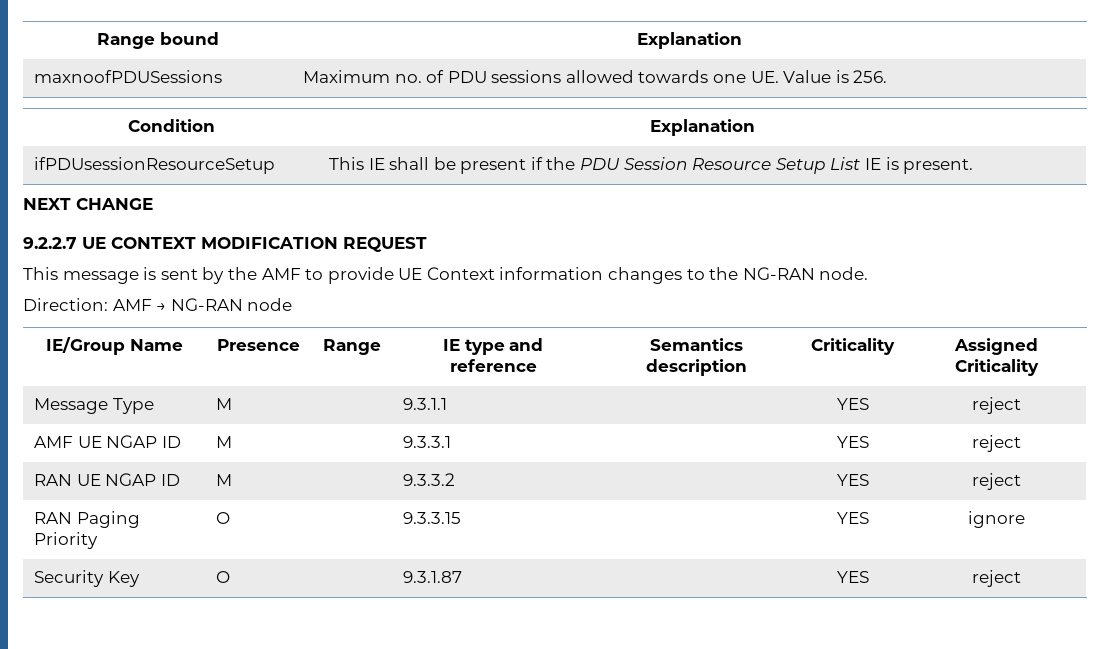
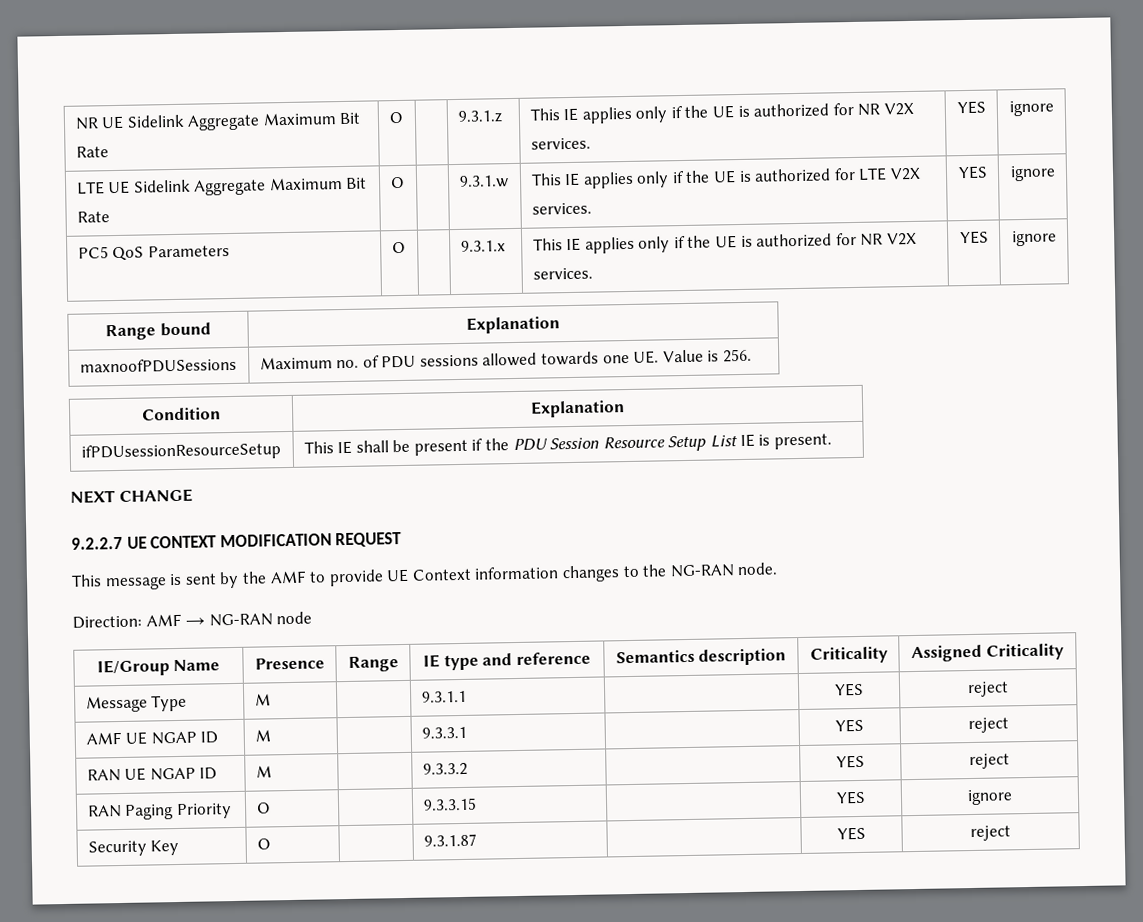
+ NR UE Sidelink Aggregate Maximum Bit Rate | O | | 9.3.1.z | This IE applies only if the UE is authorized for NR V2X services. | YES | ignore
+ LTE UE Sidelink Aggregate Maximum Bit Rate | O | | 9.3.1.w | This IE applies only if the UE is authorized for LTE V2X services. | YES | ignore
+ PC5 QoS Parameters | O | | 9.3.1.x | This IE applies only if the UE is authorized for NR V2X services. | YES | ignore

